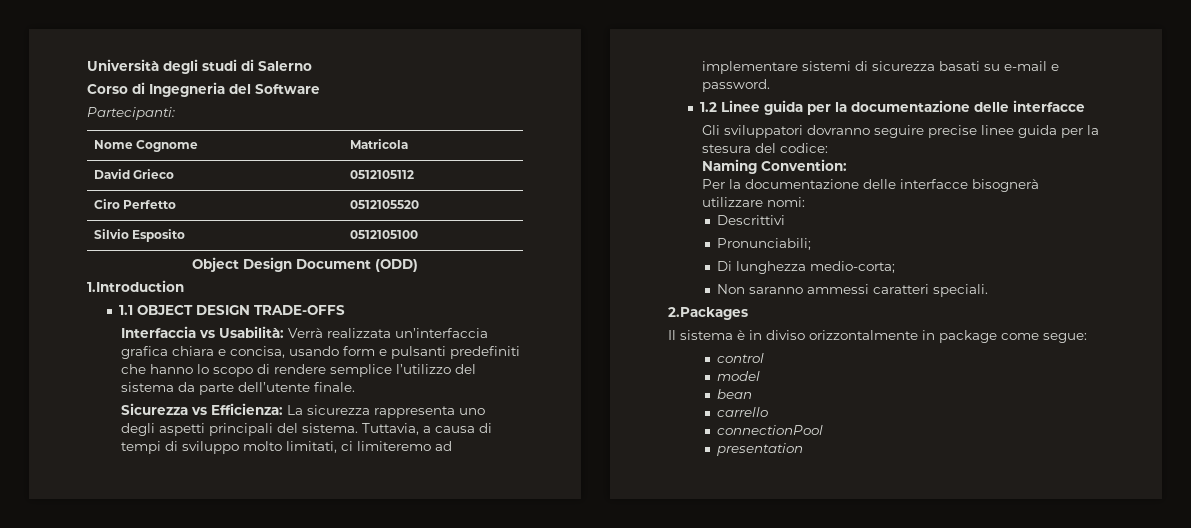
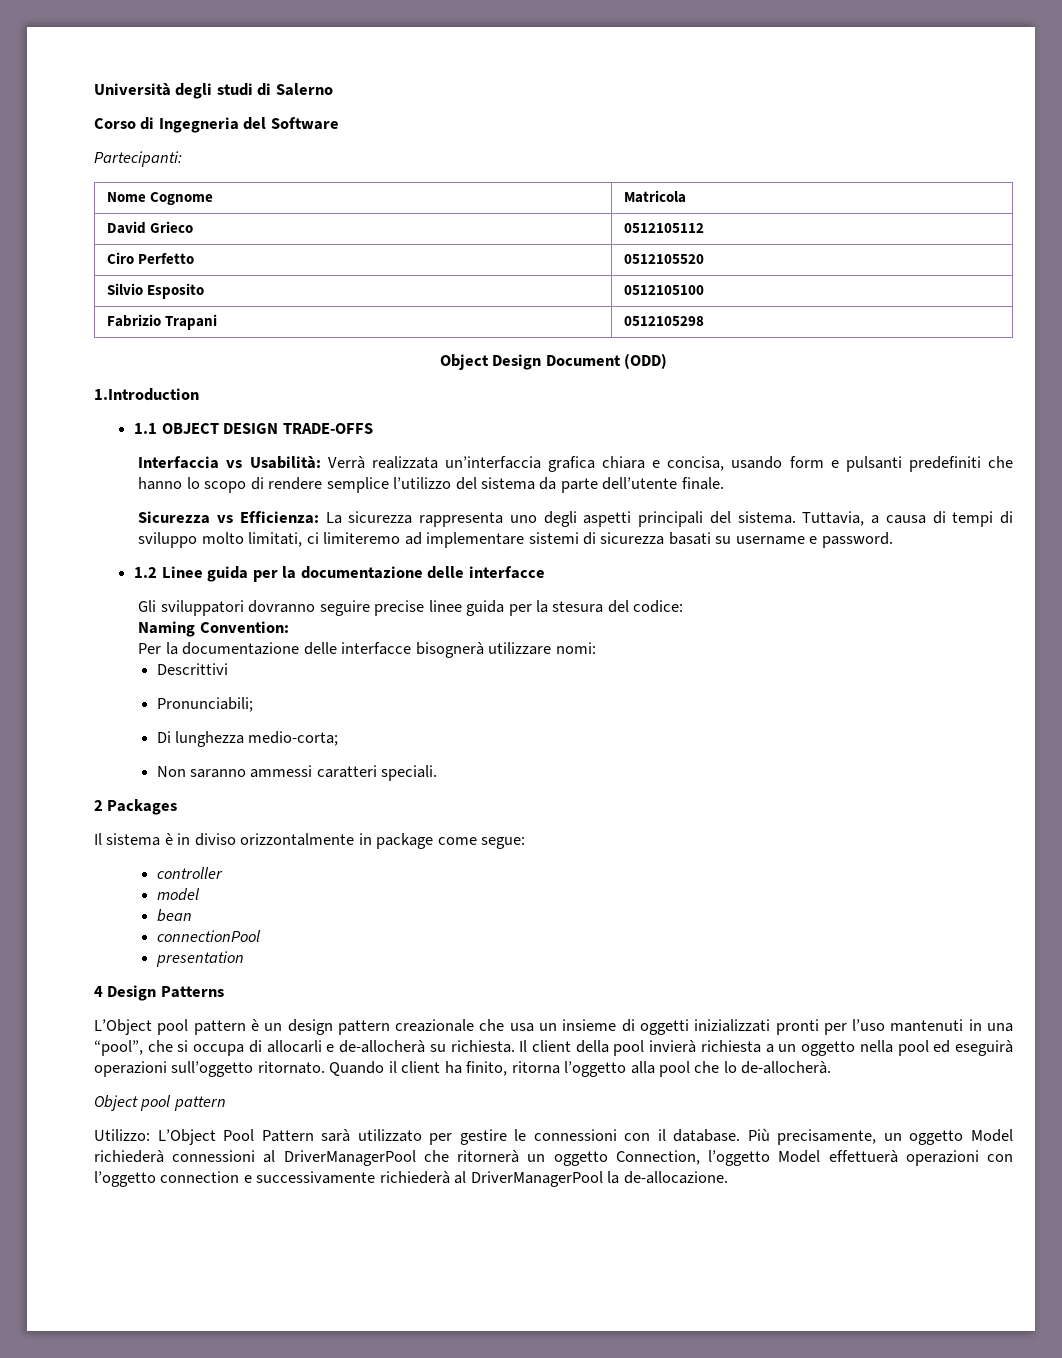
+ Fabrizio Trapani | 0512105298
- Tuttavia, a causa di tempi di sviluppo molto limitati, ci limiteremo ad implementare sistemi di sicurezza basati su e-mail e password.
+ Tuttavia, a causa di tempi di sviluppo molto limitati, ci limiteremo ad implementare sistemi di sicurezza basati su username e password.
- 2.Packages
+ 2 Packages
- control
+ controller
- carrello
+ 4 Design Patterns
+ L’Object pool pattern è un design pattern creazionale che usa un insieme di oggetti inizializzati pronti per l’uso mantenuti in una “pool”, che si occupa di allocarli e de-allocherà su richiesta. Il client della pool invierà richiesta a un oggetto nella pool ed eseguirà operazioni sull’oggetto ritornato. Quando il client ha finito, ritorna l’oggetto alla pool che lo de-allocherà.
+ Object pool pattern
+ Utilizzo: L’Object Pool Pattern sarà utilizzato per gestire le connessioni con il database. Più precisamente, un oggetto Model richiederà connessioni al DriverManagerPool che ritornerà un oggetto Connection, l’oggetto Model effettuerà operazioni con l’oggetto connection e successivamente richiederà al DriverManagerPool la de-allocazione.

